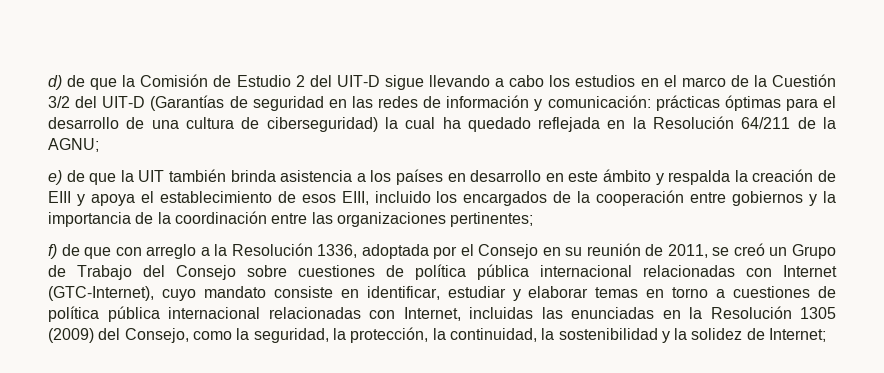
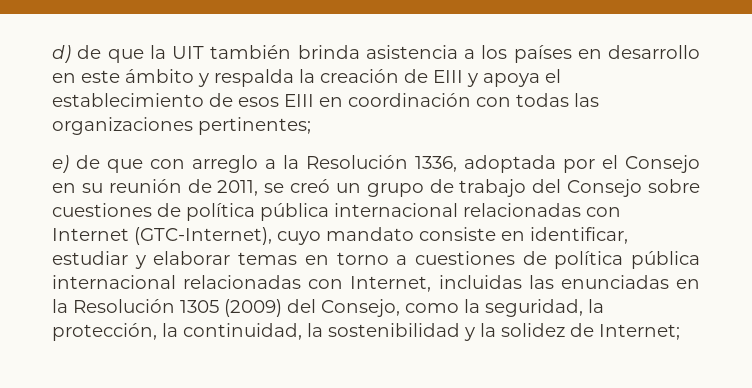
- d) de que la Comisión de Estudio 2 del UIT-D sigue llevando a cabo los estudios en el marco de la Cuestión 3/2 del UIT-D (Garantías de seguridad en las redes de información y comunicación: prácticas óptimas para el desarrollo de una cultura de ciberseguridad) la cual ha quedado reflejada en la Resolución 64/211 de la AGNU;
- e) de que la UIT también brinda asistencia a los países en desarrollo en este ámbito y respalda la creación de EIII y apoya el establecimiento de esos EIII, incluido los encargados de la cooperación entre gobiernos y la importancia de la coordinación entre las organizaciones pertinentes;
+ d) de que la UIT también brinda asistencia a los países en desarrollo en este ámbito y respalda la creación de EIII y apoya el establecimiento de esos EIII en coordinación con todas las organizaciones pertinentes;
- f) de que con arreglo a la Resolución 1336, adoptada por el Consejo en su reunión de 2011, se creó un Grupo de Trabajo del Consejo sobre cuestiones de política pública internacional relacionadas con Internet (GTC-Internet), cuyo mandato consiste en identificar, estudiar y elaborar temas en torno a cuestiones de política pública internacional relacionadas con Internet, incluidas las enunciadas en la Resolución 1305 (2009) del Consejo, como la seguridad, la protección, la continuidad, la sostenibilidad y la solidez de Internet;
+ e) de que con arreglo a la Resolución 1336, adoptada por el Consejo en su reunión de 2011, se creó un grupo de trabajo del Consejo sobre cuestiones de política pública internacional relacionadas con Internet (GTC-Internet), cuyo mandato consiste en identificar, estudiar y elaborar temas en torno a cuestiones de política pública internacional relacionadas con Internet, incluidas las enunciadas en la Resolución 1305 (2009) del Consejo, como la seguridad, la protección, la continuidad, la sostenibilidad y la solidez de Internet;

